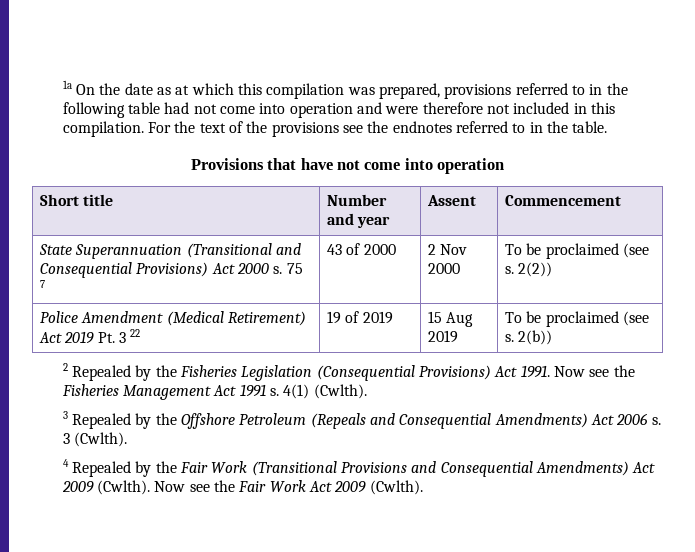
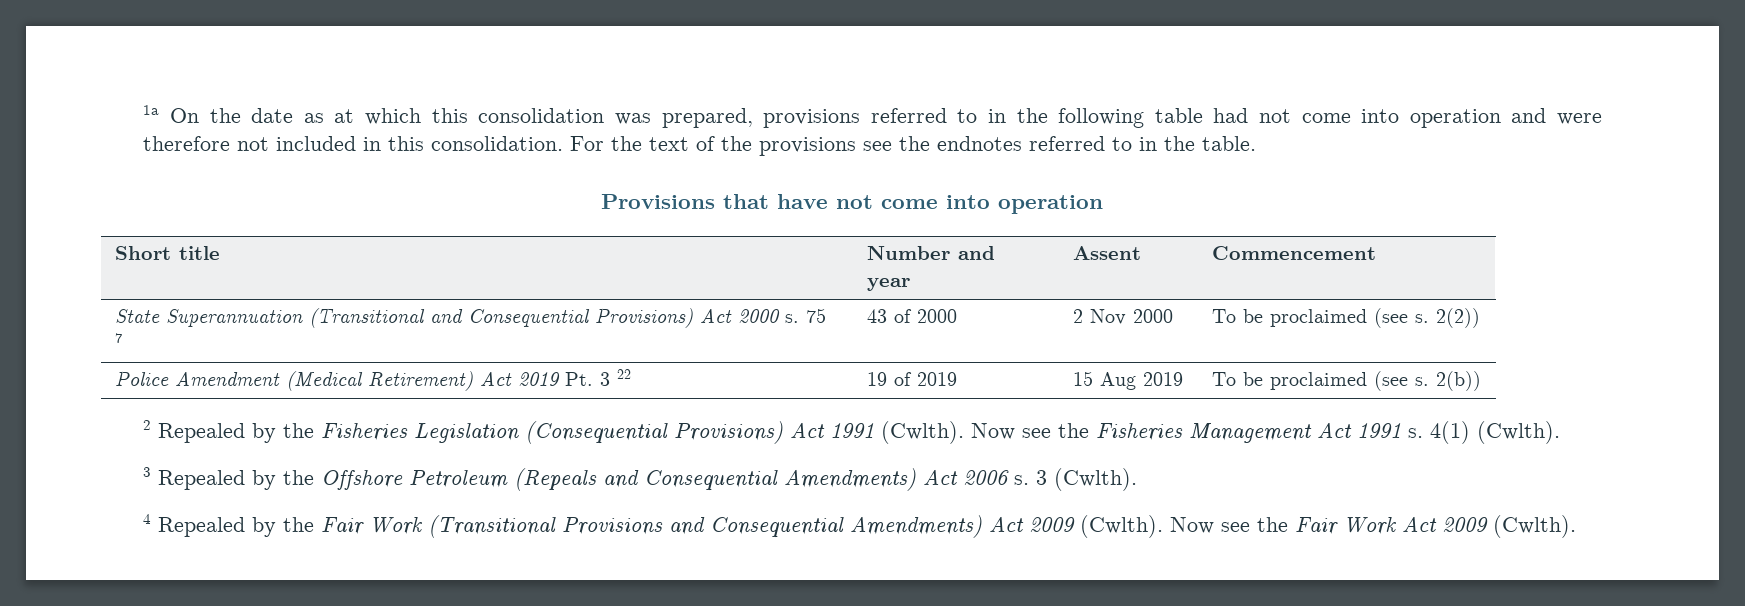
- 1a On the date as at which this compilation was prepared, provisions referred to in the following table had not come into operation and were therefore not included in this compilation.
+ 1a On the date as at which this consolidation was prepared, provisions referred to in the following table had not come into operation and were therefore not included in this consolidation.
- 2 Repealed by the Fisheries Legislation (Consequential Provisions) Act 1991.
+ 2 Repealed by the Fisheries Legislation (Consequential Provisions) Act 1991 (Cwlth).

